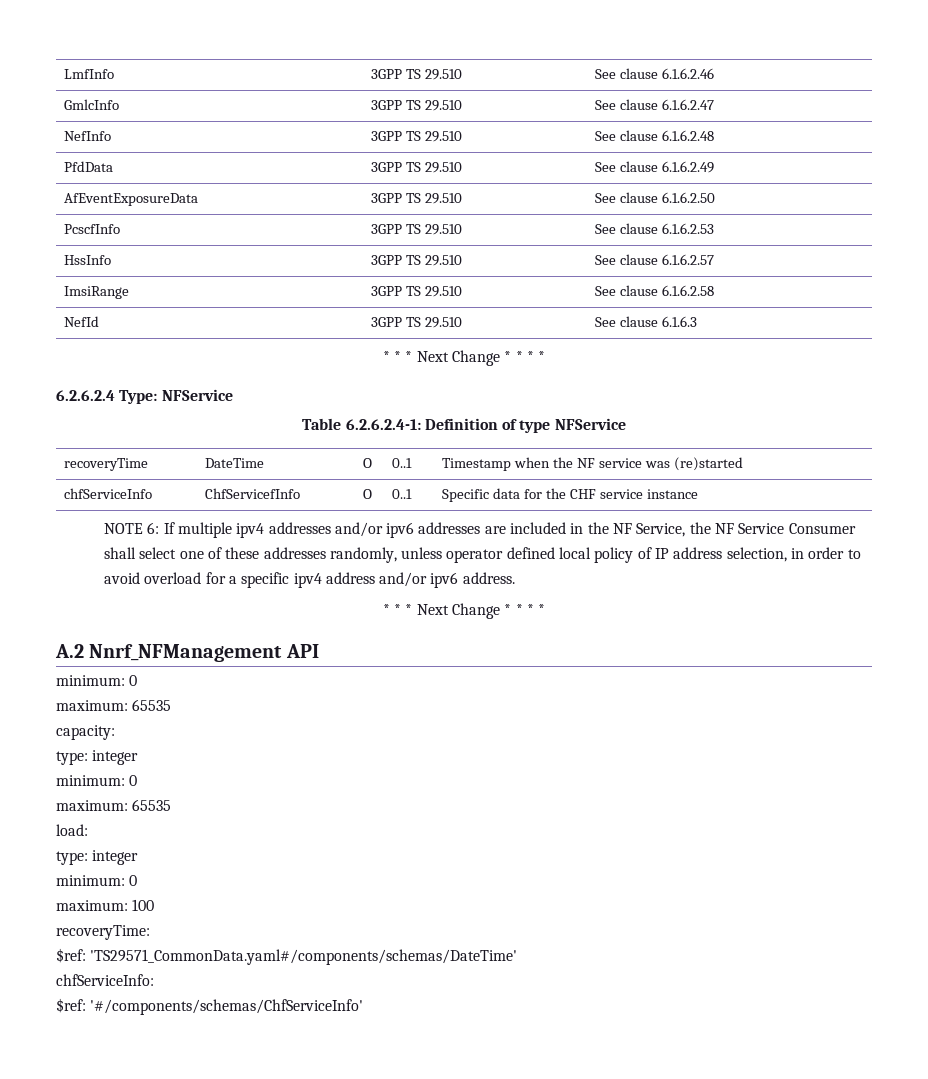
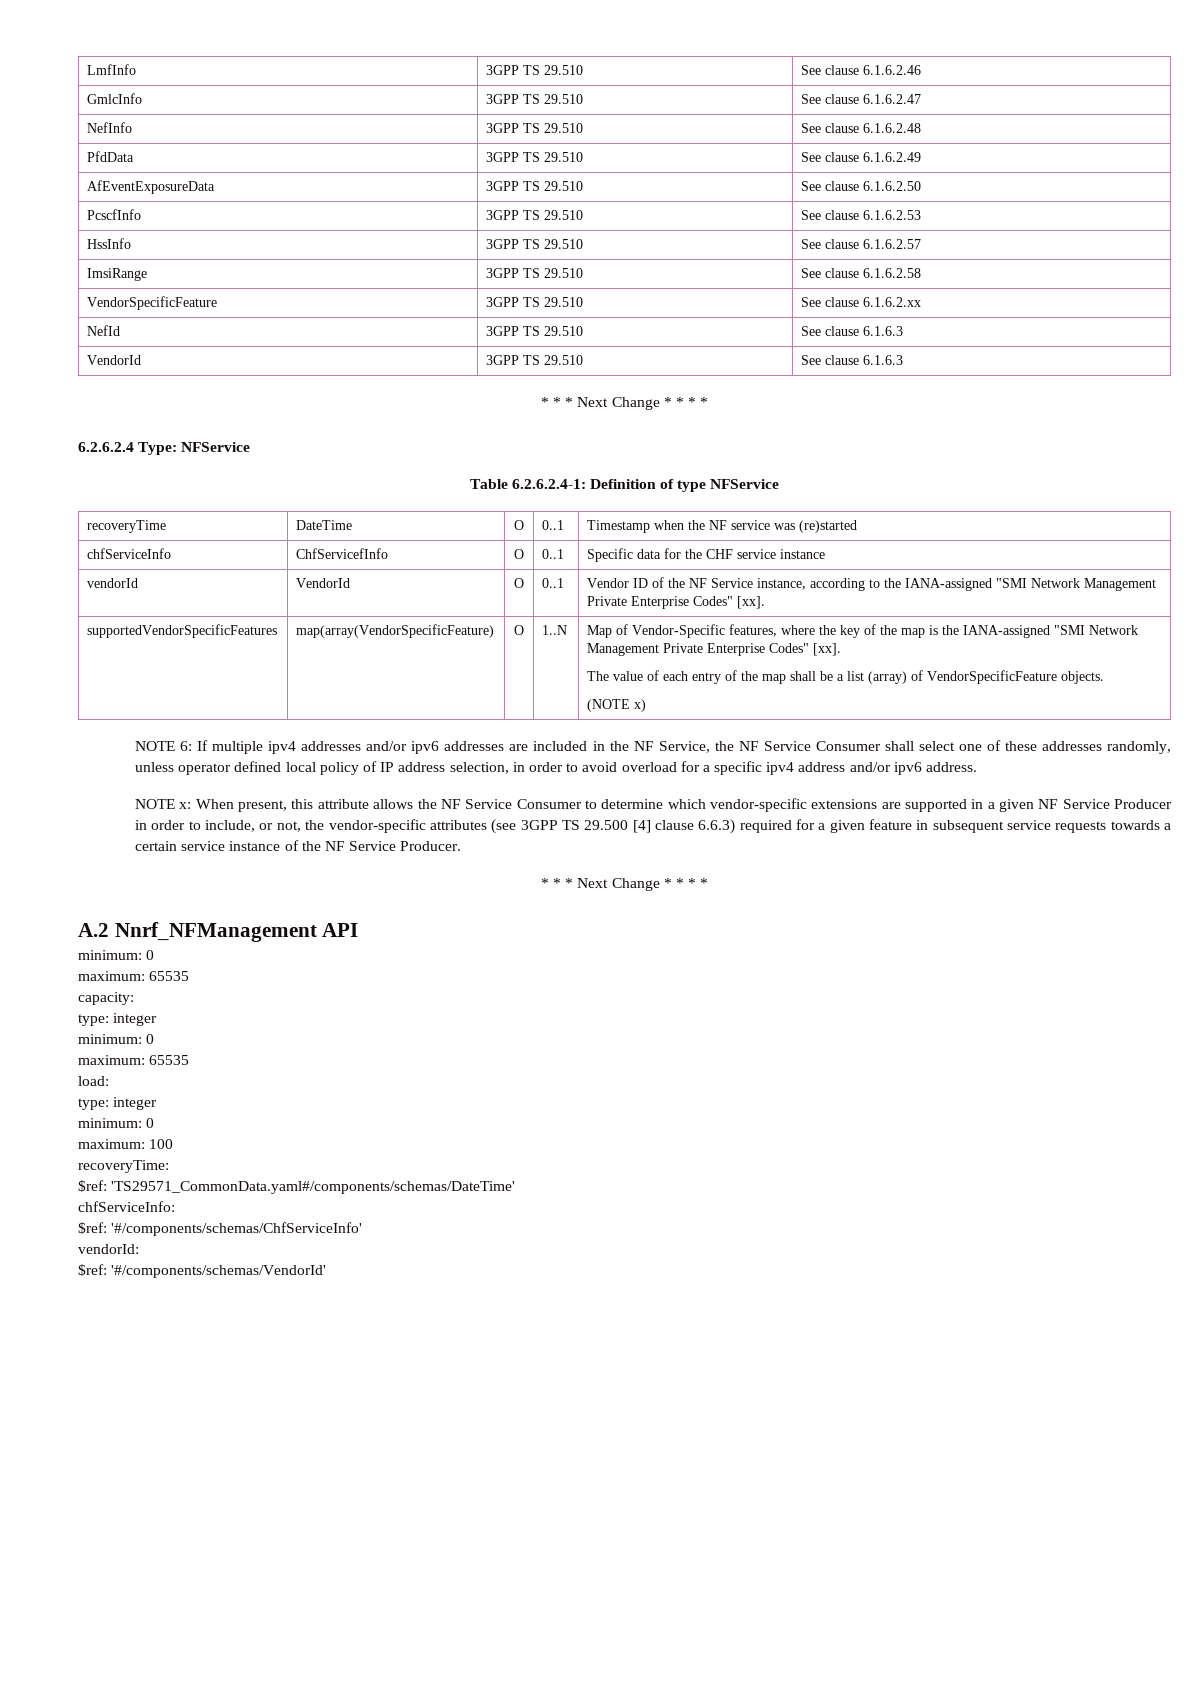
+ VendorSpecificFeature | 3GPP TS 29.510 | See clause 6.1.6.2.xx
+ VendorId | 3GPP TS 29.510 | See clause 6.1.6.3
+ vendorId | VendorId | O | 0..1 | Vendor ID of the NF Service instance, according to the IANA-assigned "SMI Network Management Private Enterprise Codes" [xx].
+ supportedVendorSpecificFeatures | map(array(VendorSpecificFeature) | O | 1..N | Map of Vendor-Specific features, where the key of the map is the IANA-assigned "SMI Network Management Private Enterprise Codes" [xx].
+ The value of each entry of the map shall be a list (array) of VendorSpecificFeature objects.
+ (NOTE x)
+ NOTE x: When present, this attribute allows the NF Service Consumer to determine which vendor-specific extensions are supported in a given NF Service Producer in order to include, or not, the vendor-specific attributes (see 3GPP TS 29.500 [4] clause 6.6.3) required for a given feature in subsequent service requests towards a certain service instance of the NF Service Producer.
+ vendorId:
+ $ref: '#/components/schemas/VendorId'

